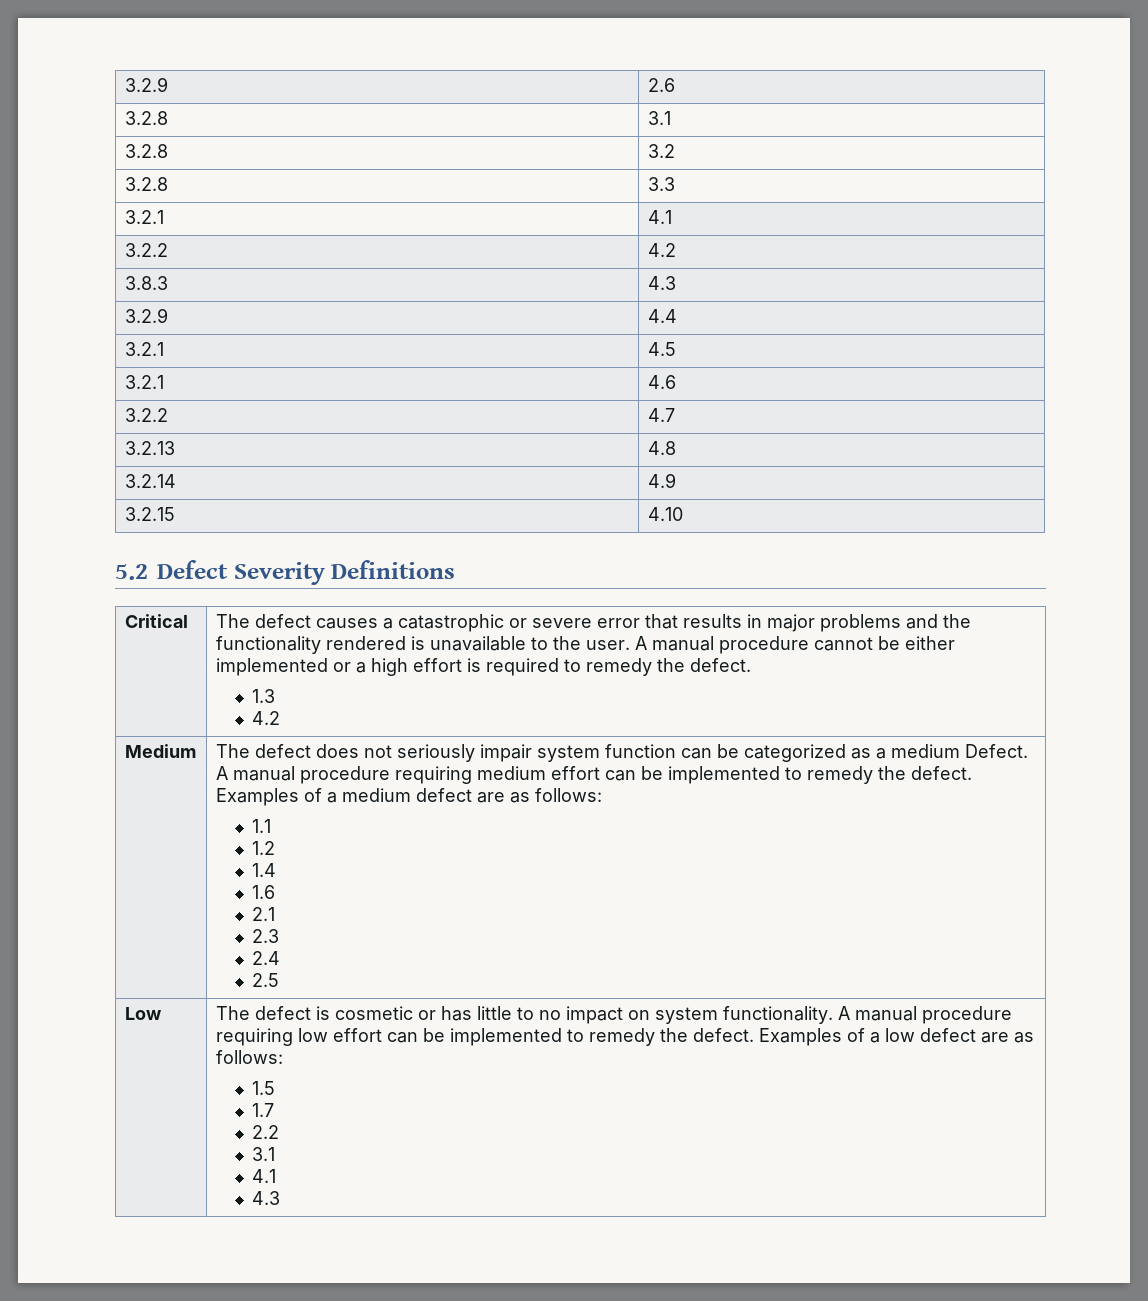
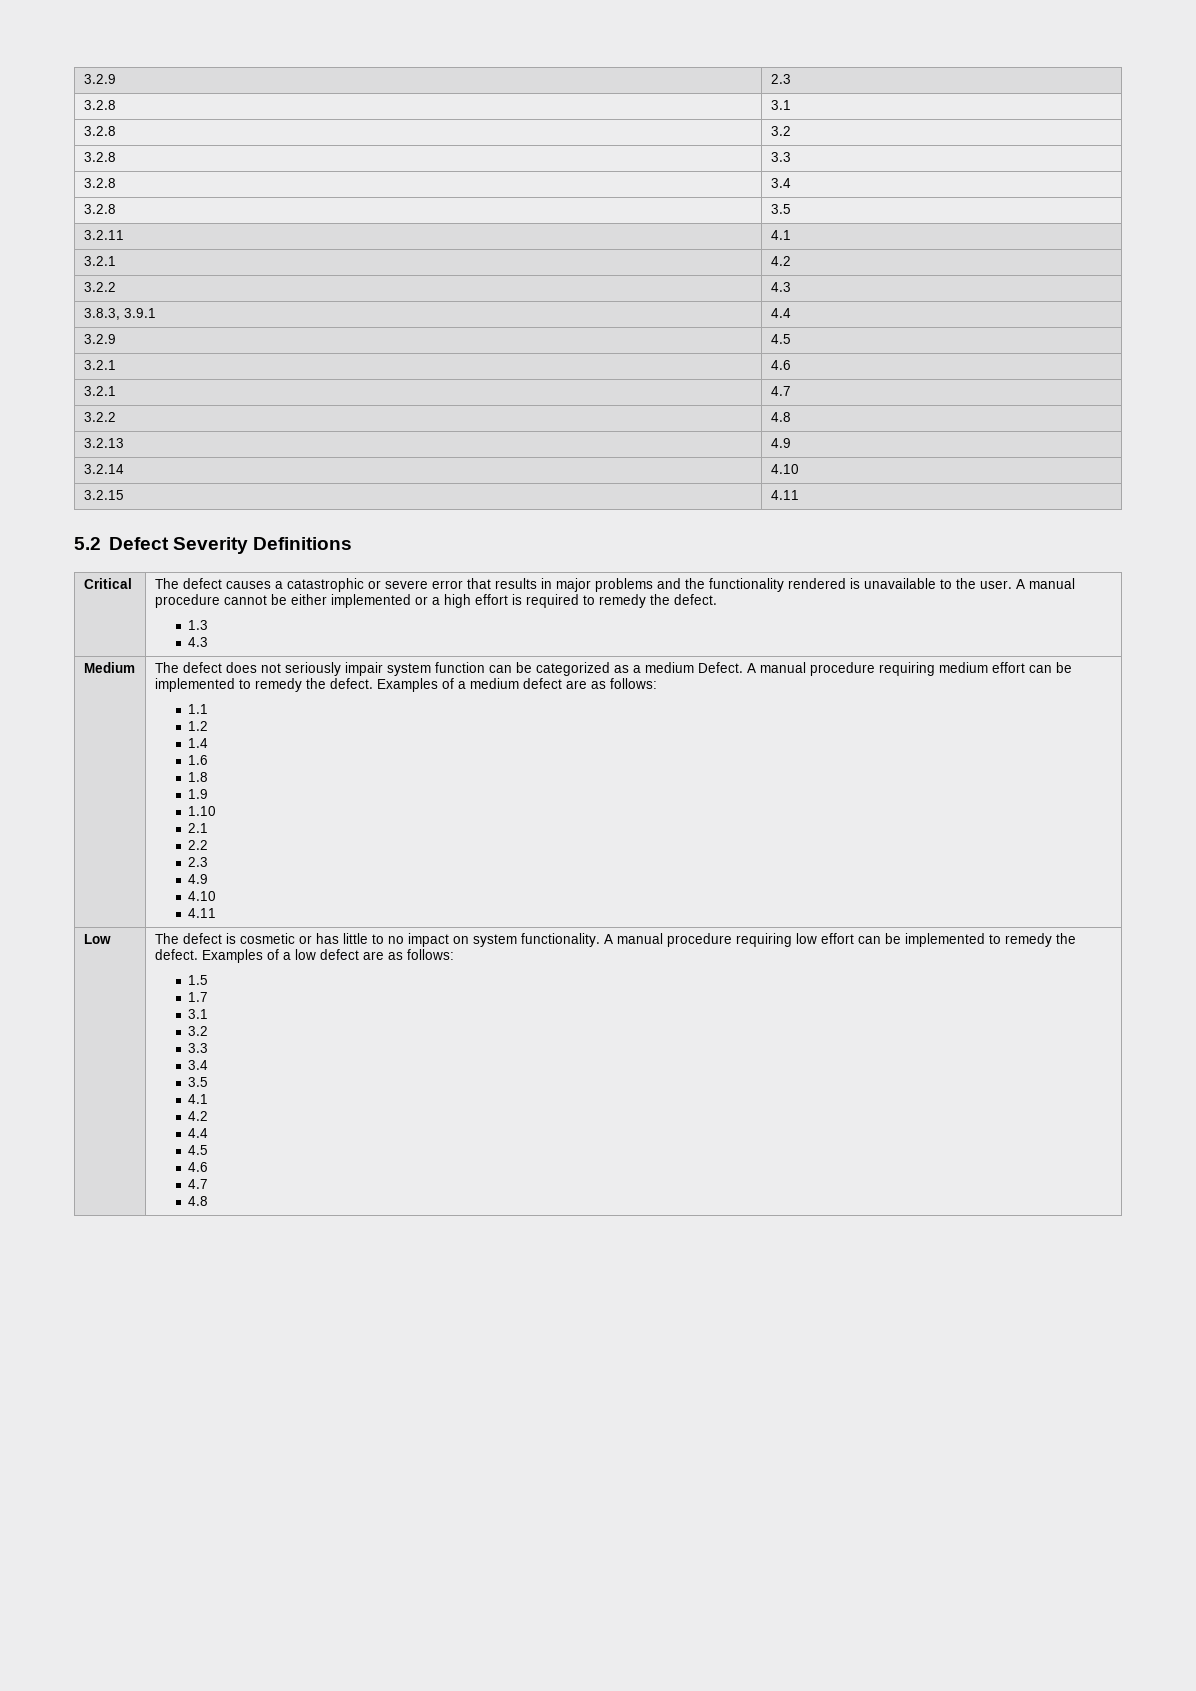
- 3.2.9 | 2.6
+ 3.2.9 | 2.3
- 3.2.1 | 4.1
- 3.2.2 | 4.2
- 3.8.3 | 4.3
- 3.2.9 | 4.4
- 3.2.1 | 4.5
+ 3.2.8 | 3.4
+ 3.2.8 | 3.5
+ 3.2.11 | 4.1
+ 3.2.1 | 4.2
+ 3.2.2 | 4.3
+ 3.8.3, 3.9.1 | 4.4
+ 3.2.9 | 4.5
- 3.2.2 | 4.7
- 3.2.13 | 4.8
+ 3.2.1 | 4.7
+ 3.2.2 | 4.8
- 3.2.14 | 4.9
+ 3.2.13 | 4.9
+ 3.2.14 | 4.10
- 3.2.15 | 4.10
+ 3.2.15 | 4.11
  1.3
- 4.2
+ 4.3
+ 1.8
+ 1.9
+ 1.10
+ 2.2
  2.3
- 2.4
- 2.5
+ 4.9
+ 4.10
+ 4.11
  1.7
- 2.2
  3.1
+ 3.2
+ 3.3
+ 3.4
+ 3.5
  4.1
- 4.3
+ 4.2
+ 4.4
+ 4.5
+ 4.6
+ 4.7
+ 4.8

